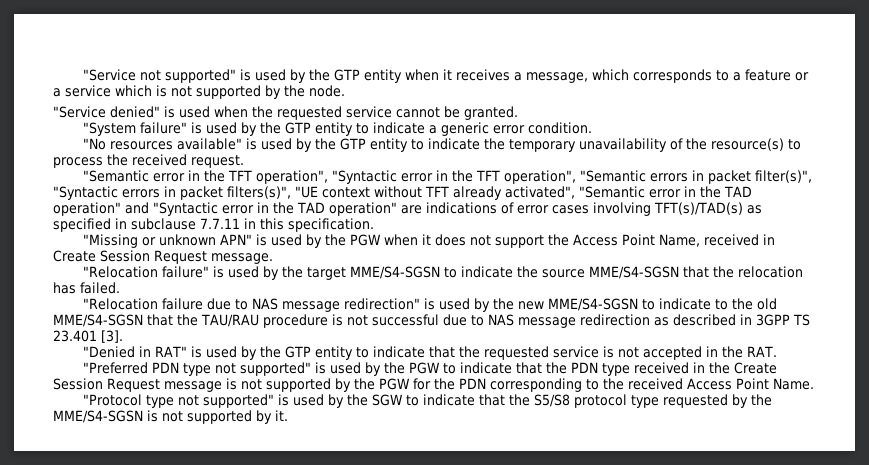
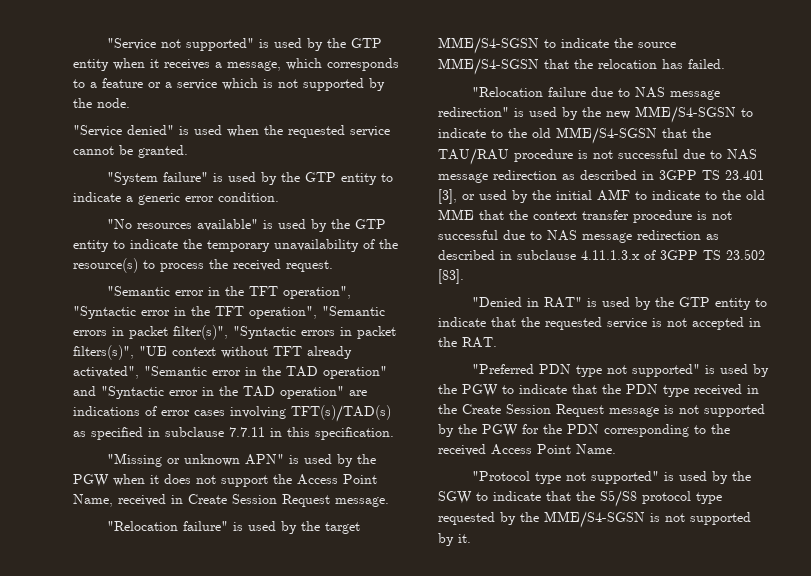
- "Relocation failure due to NAS message redirection" is used by the new MME/S4-SGSN to indicate to the old MME/S4-SGSN that the TAU/RAU procedure is not successful due to NAS message redirection as described in 3GPP TS 23.401 [3].
+ "Relocation failure due to NAS message redirection" is used by the new MME/S4-SGSN to indicate to the old MME/S4-SGSN that the TAU/RAU procedure is not successful due to NAS message redirection as described in 3GPP TS 23.401 [3], or used by the initial AMF to indicate to the old MME that the context transfer procedure is not successful due to NAS message redirection as described in subclause 4.11.1.3.x of 3GPP TS 23.502 [83].

